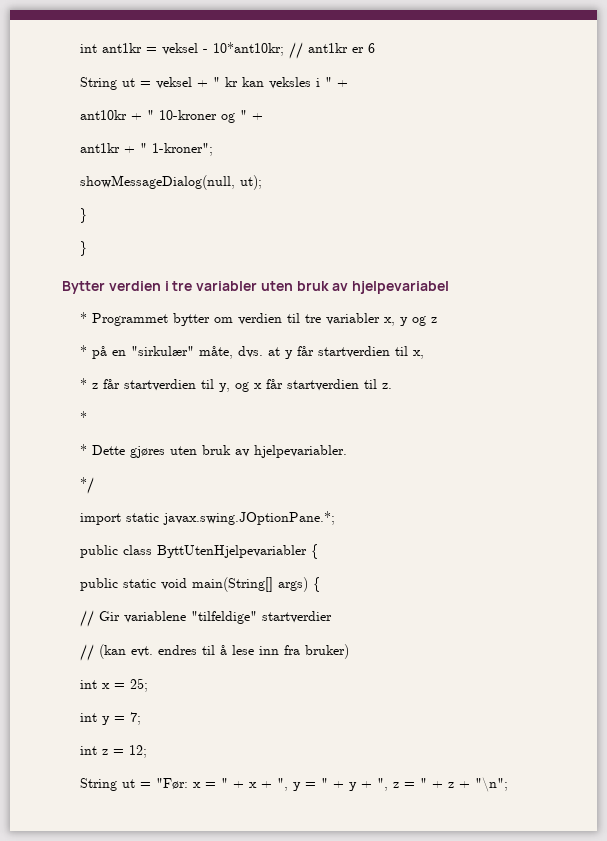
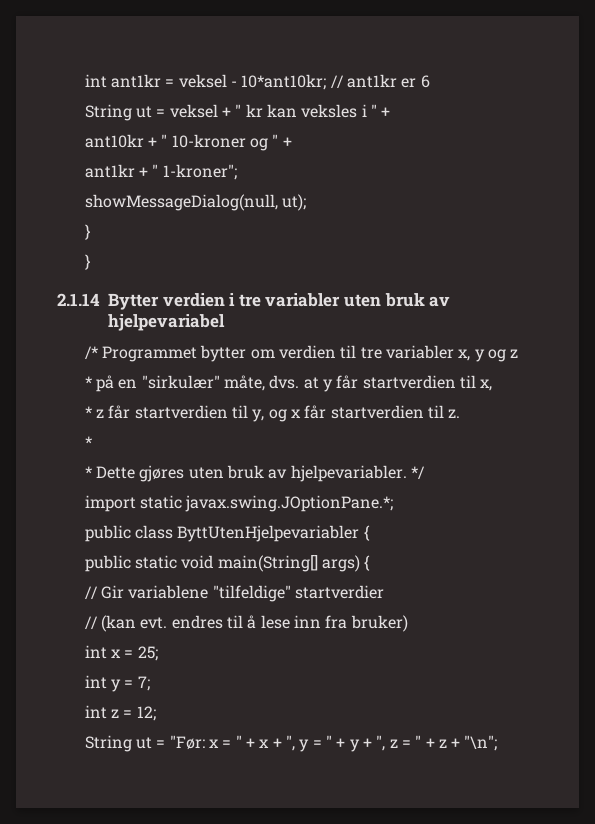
- Bytter verdien i tre variabler uten bruk av hjelpevariabel
+ 2.1.14 Bytter verdien i tre variabler uten bruk av hjelpevariabel
- * Programmet bytter om verdien til tre variabler x, y og z
+ /* Programmet bytter om verdien til tre variabler x, y og z
- * Dette gjøres uten bruk av hjelpevariabler.
- */
+ * Dette gjøres uten bruk av hjelpevariabler. */

